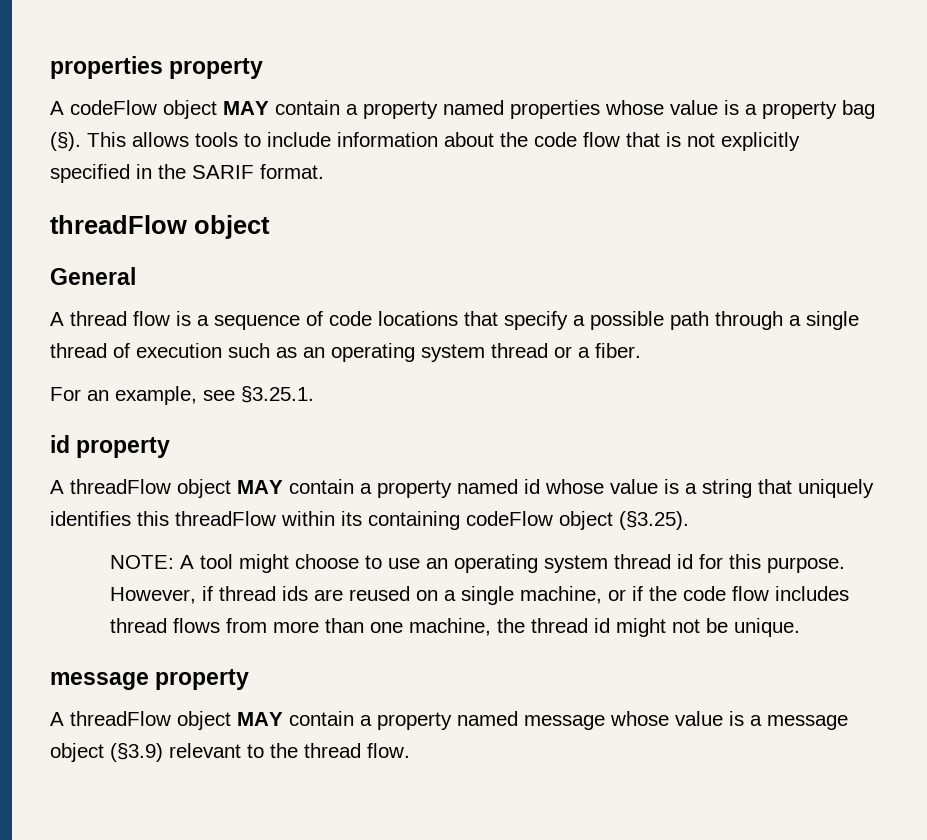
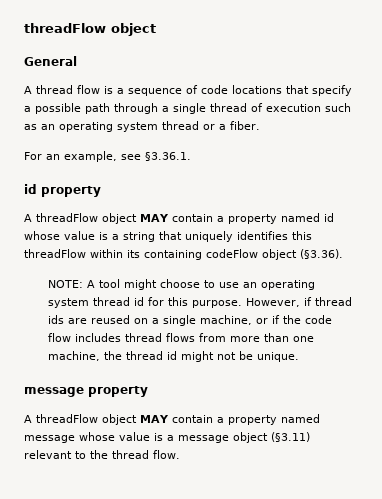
- properties property
- A codeFlow object MAY contain a property named properties whose value is a property bag (§). This allows tools to include information about the code flow that is not explicitly specified in the SARIF format.
- For an example, see §3.25.1.
+ For an example, see §3.36.1.
- A threadFlow object MAY contain a property named id whose value is a string that uniquely identifies this threadFlow within its containing codeFlow object (§3.25).
+ A threadFlow object MAY contain a property named id whose value is a string that uniquely identifies this threadFlow within its containing codeFlow object (§3.36).
- A threadFlow object MAY contain a property named message whose value is a message object (§3.9) relevant to the thread flow.
+ A threadFlow object MAY contain a property named message whose value is a message object (§3.11) relevant to the thread flow.

